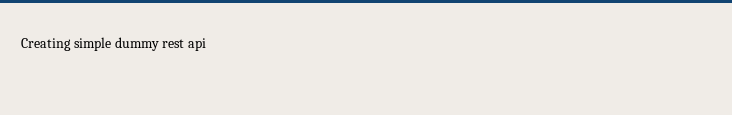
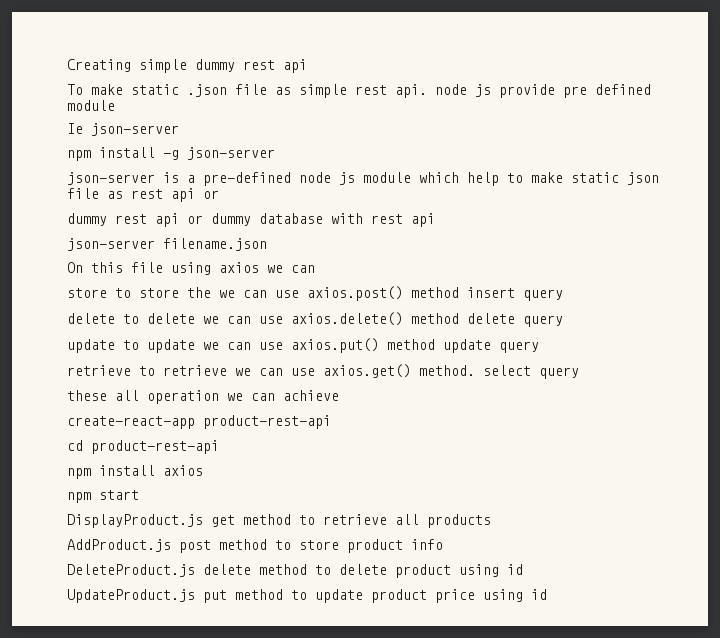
+ To make static .json file as simple rest api. node js provide pre defined module
+ Ie json-server
+ npm install -g json-server
+ json-server is a pre-defined node js module which help to make static json file as rest api or
+ dummy rest api or dummy database with rest api
+ json-server filename.json
+ On this file using axios we can
+ store to store the we can use axios.post() method insert query
+ delete to delete we can use axios.delete() method delete query
+ update to update we can use axios.put() method update query
+ retrieve to retrieve we can use axios.get() method. select query
+ these all operation we can achieve
+ create-react-app product-rest-api
+ cd product-rest-api
+ npm install axios
+ npm start
+ DisplayProduct.js get method to retrieve all products
+ AddProduct.js post method to store product info
+ DeleteProduct.js delete method to delete product using id
+ UpdateProduct.js put method to update product price using id

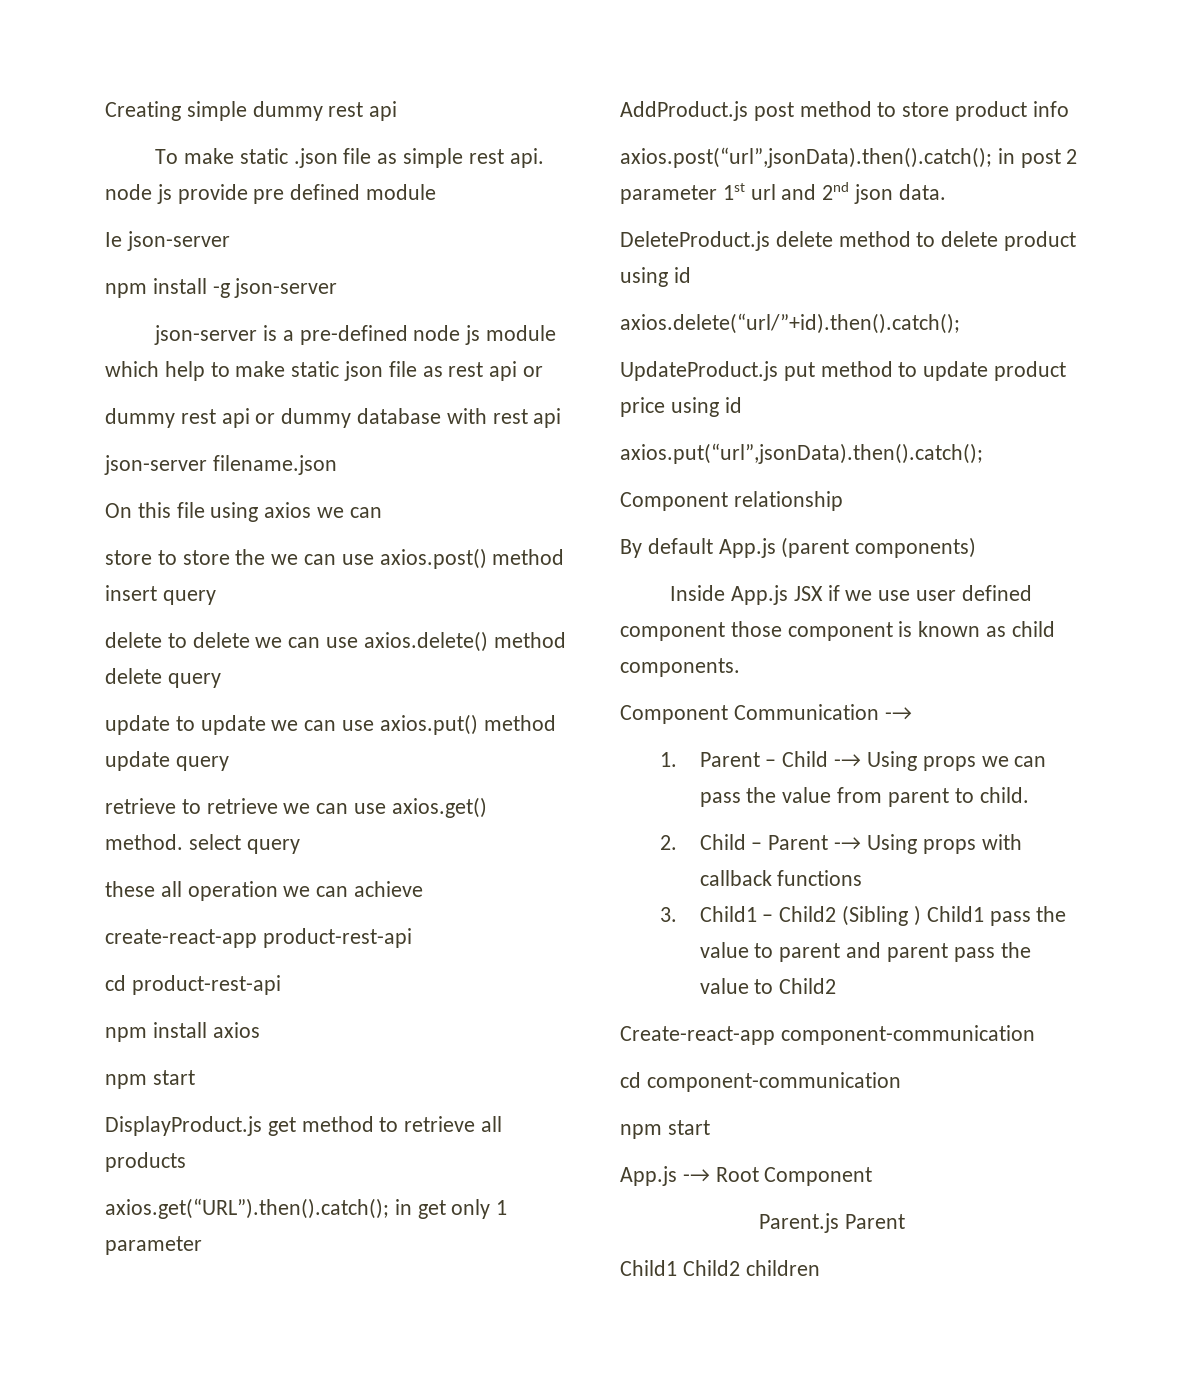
+ axios.get(“URL”).then().catch(); in get only 1 parameter
+ axios.post(“url”,jsonData).then().catch(); in post 2 parameter 1st url and 2nd json data.
+ axios.delete(“url/”+id).then().catch();
+ axios.put(“url”,jsonData).then().catch();
+ Component relationship
+ By default App.js (parent components)
+ Inside App.js JSX if we use user defined component those component is known as child components.
+ Component Communication -→
+ 1. Parent – Child -→ Using props we can pass the value from parent to child.
+ 2. Child – Parent -→ Using props with callback functions
+ 3. Child1 – Child2 (Sibling ) Child1 pass the value to parent and parent pass the value to Child2
+ Create-react-app component-communication
+ cd component-communication
+ npm start
+ App.js -→ Root Component
+ Parent.js Parent
+ Child1 Child2 children

